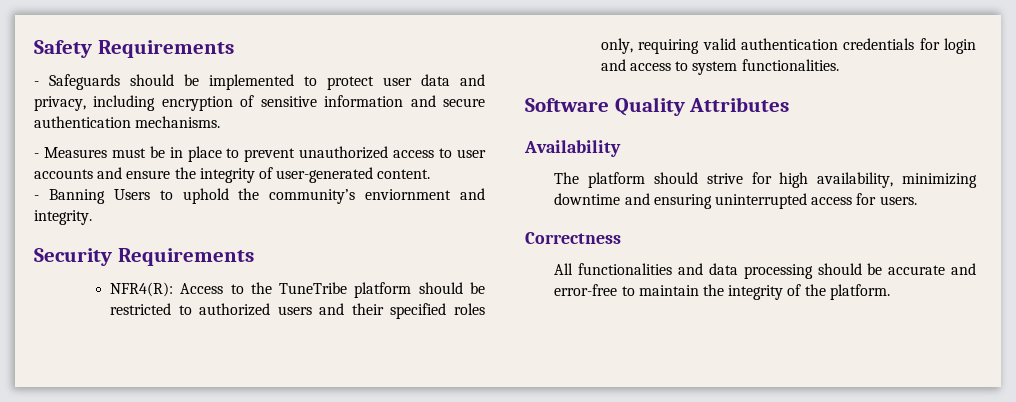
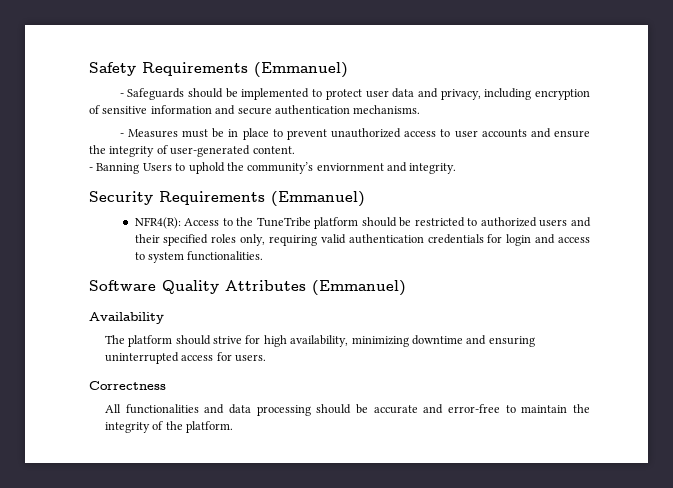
- Safety Requirements
+ Safety Requirements (Emmanuel)
- Security Requirements
+ Security Requirements (Emmanuel)
- Software Quality Attributes
+ Software Quality Attributes (Emmanuel)

